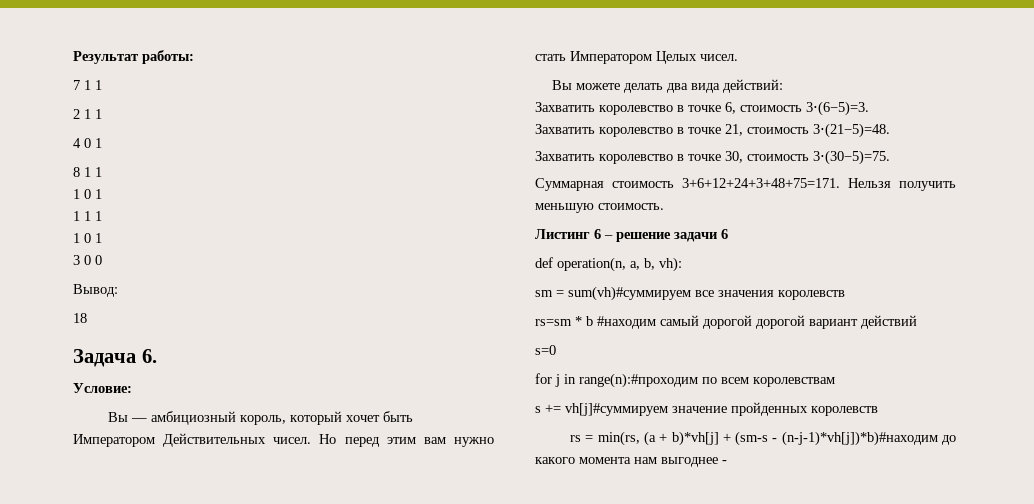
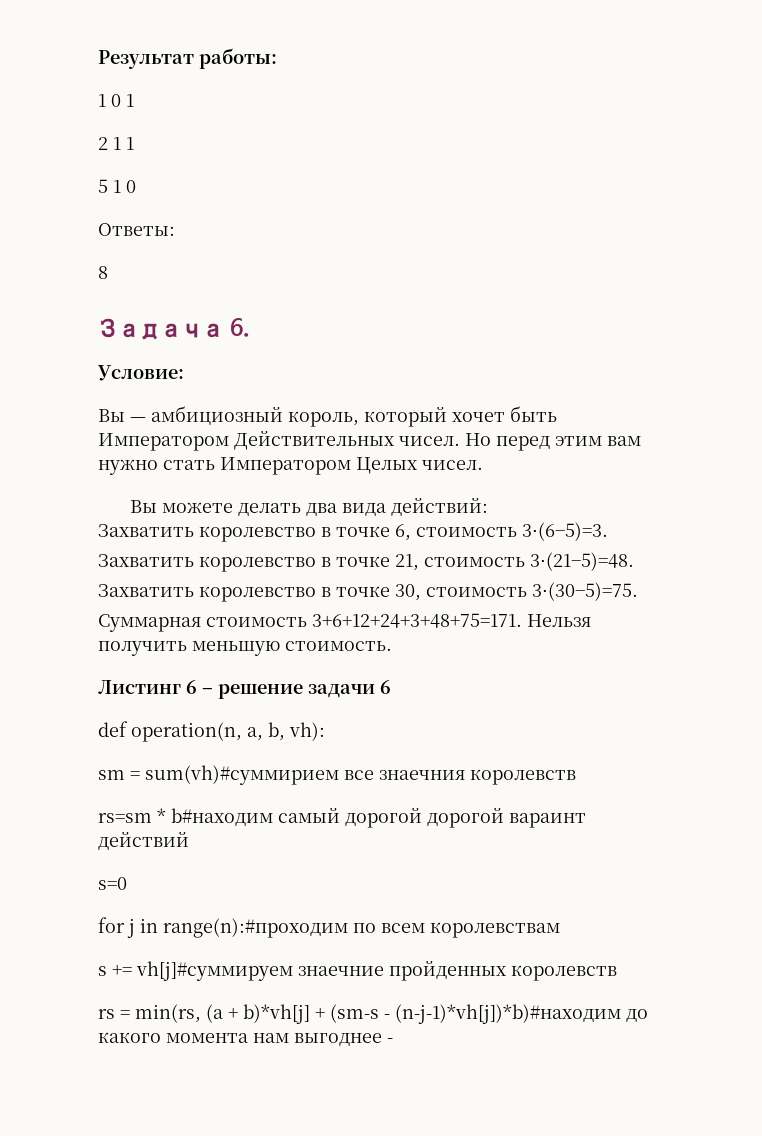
- 7 1 1
+ 1 0 1
- 4 0 1
+ 5 1 0
+ Ответы:
- 8 1 1
- 1 0 1
- 1 1 1
- 1 0 1
- 3 0 0
- Вывод:
- 18
+ 8
- sm = sum(vh)#суммируем все значения королевств
+ sm = sum(vh)#суммирием все знаечния королевств
- rs=sm * b #находим самый дорогой дорогой вариант действий
+ rs=sm * b#находим самый дорогой дорогой вараинт действий
- s += vh[j]#суммируем значение пройденных королевств
+ s += vh[j]#суммируем знаечние пройденных королевств

